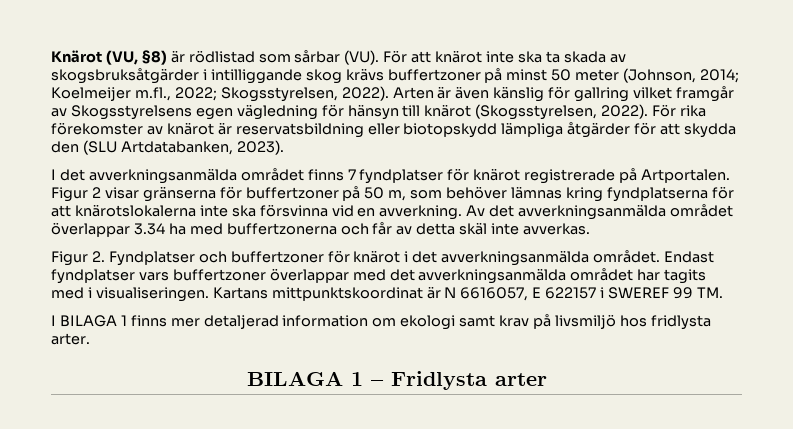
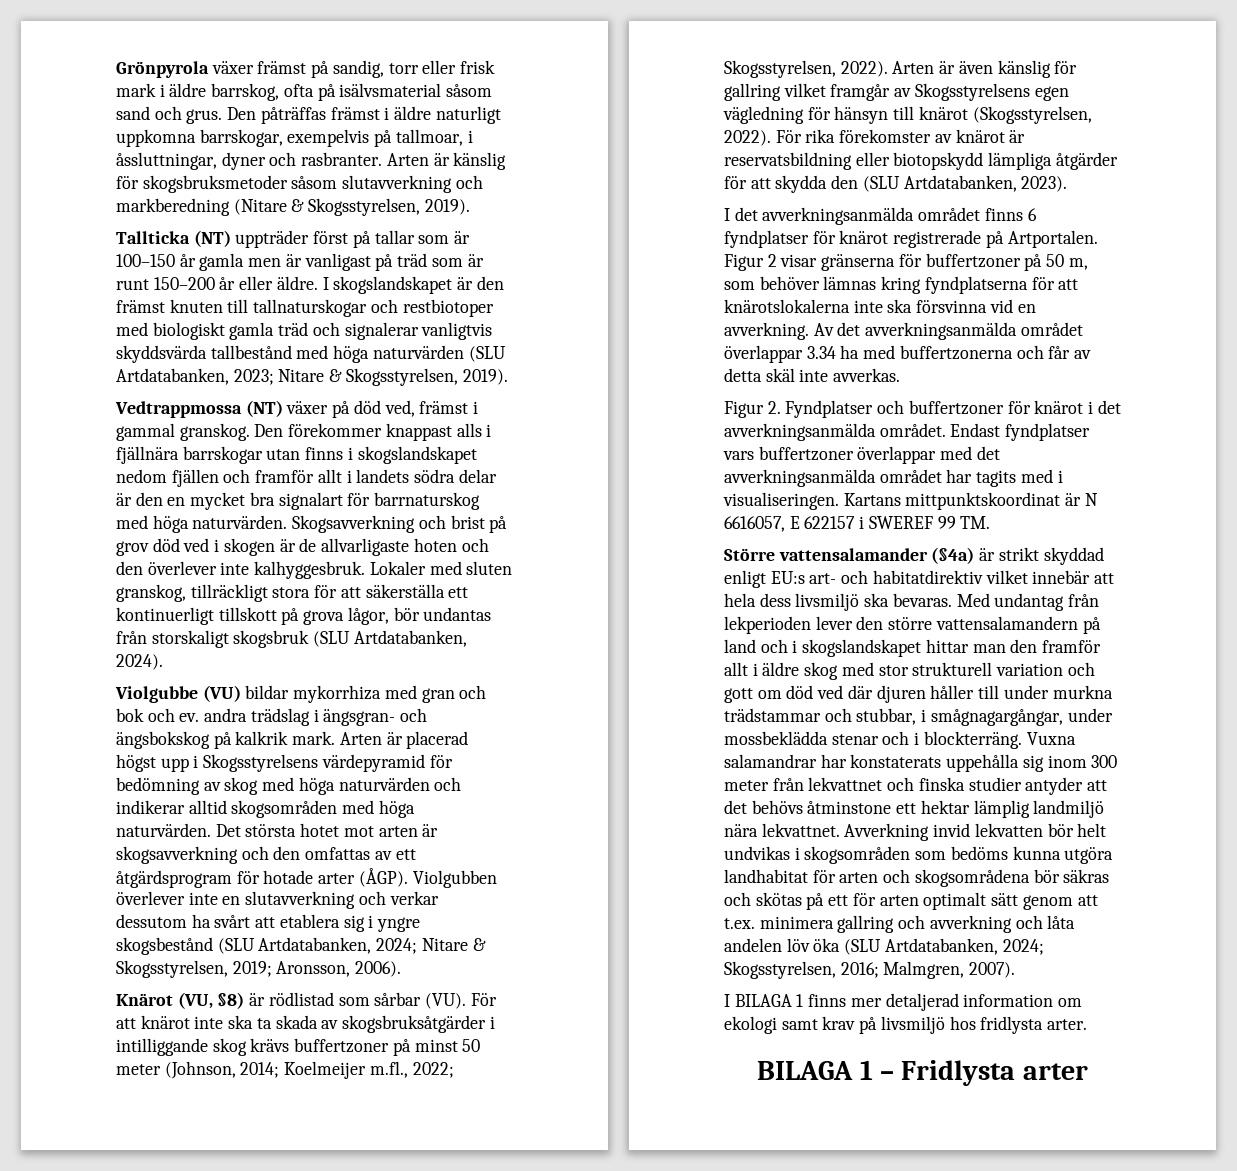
+ Grönpyrola växer främst på sandig, torr eller frisk mark i äldre barrskog, ofta på isälvsmaterial såsom sand och grus. Den påträffas främst i äldre naturligt uppkomna barrskogar, exempelvis på tallmoar, i åssluttningar, dyner och rasbranter. Arten är känslig för skogsbruksmetoder såsom slutavverkning och markberedning (Nitare & Skogsstyrelsen, 2019).
+ Tallticka (NT) uppträder först på tallar som är 100–150 år gamla men är vanligast på träd som är runt 150–200 år eller äldre. I skogslandskapet är den främst knuten till tallnaturskogar och restbiotoper med biologiskt gamla träd och signalerar vanligtvis skyddsvärda tallbestånd med höga naturvärden (SLU Artdatabanken, 2023; Nitare & Skogsstyrelsen, 2019).
+ Vedtrappmossa (NT) växer på död ved, främst i gammal granskog. Den förekommer knappast alls i fjällnära barrskogar utan finns i skogslandskapet nedom fjällen och framför allt i landets södra delar är den en mycket bra signalart för barrnaturskog med höga naturvärden. Skogsavverkning och brist på grov död ved i skogen är de allvarligaste hoten och den överlever inte kalhyggesbruk. Lokaler med sluten granskog, tillräckligt stora för att säkerställa ett kontinuerligt tillskott på grova lågor, bör undantas från storskaligt skogsbruk (SLU Artdatabanken, 2024).
+ Violgubbe (VU) bildar mykorrhiza med gran och bok och ev. andra trädslag i ängsgran- och ängsbokskog på kalkrik mark. Arten är placerad högst upp i Skogsstyrelsens värdepyramid för bedömning av skog med höga naturvärden och indikerar alltid skogsområden med höga naturvärden. Det största hotet mot arten är skogsavverkning och den omfattas av ett åtgärdsprogram för hotade arter (ÅGP). Violgubben överlever inte en slutavverkning och verkar dessutom ha svårt att etablera sig i yngre skogsbestånd (SLU Artdatabanken, 2024; Nitare & Skogsstyrelsen, 2019; Aronsson, 2006).
- I det avverkningsanmälda området finns 7 fyndplatser för knärot registrerade på Artportalen.
+ I det avverkningsanmälda området finns 6 fyndplatser för knärot registrerade på Artportalen.
+ Större vattensalamander (§4a) är strikt skyddad enligt EU:s art- och habitatdirektiv vilket innebär att hela dess livsmiljö ska bevaras. Med undantag från lekperioden lever den större vattensalamandern på land och i skogslandskapet hittar man den framför allt i äldre skog med stor strukturell variation och gott om död ved där djuren håller till under murkna trädstammar och stubbar, i smågnagargångar, under mossbeklädda stenar och i blockterräng. Vuxna salamandrar har konstaterats uppehålla sig inom 300 meter från lekvattnet och finska studier antyder att det behövs åtminstone ett hektar lämplig landmiljö nära lekvattnet. Avverkning invid lekvatten bör helt undvikas i skogsområden som bedöms kunna utgöra landhabitat för arten och skogsområdena bör säkras och skötas på ett för arten optimalt sätt genom att t.ex. minimera gallring och avverkning och låta andelen löv öka (SLU Artdatabanken, 2024; Skogsstyrelsen, 2016; Malmgren, 2007).

